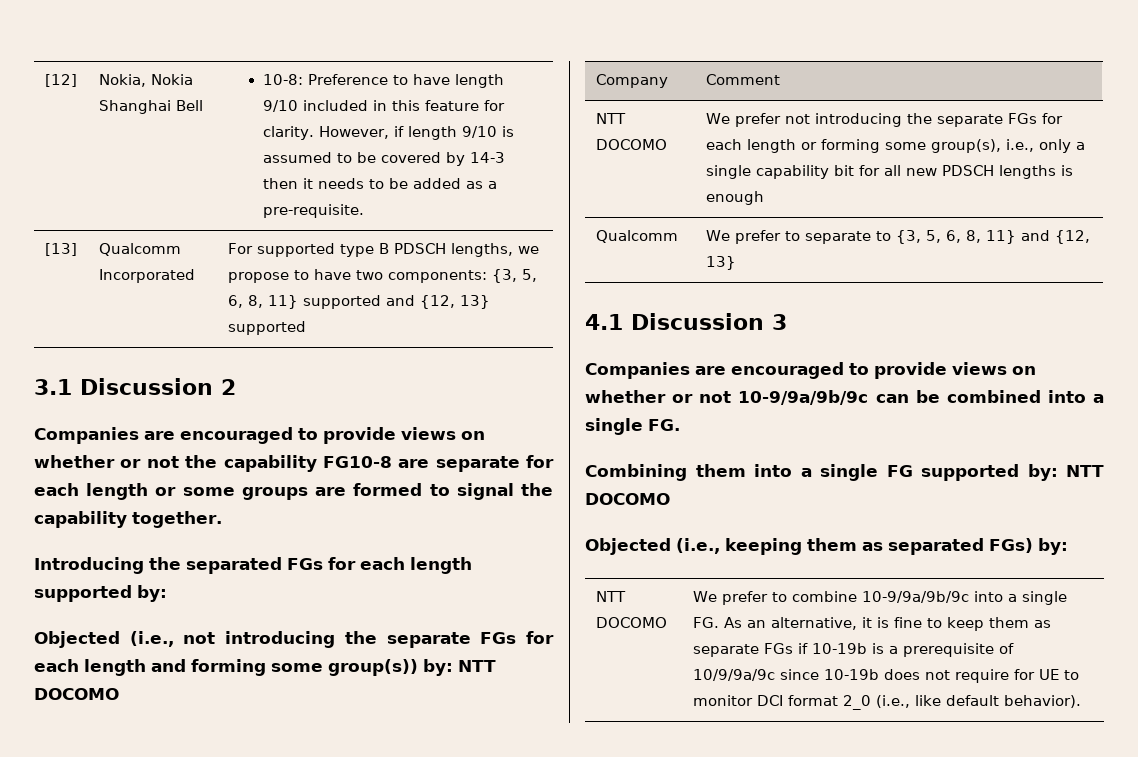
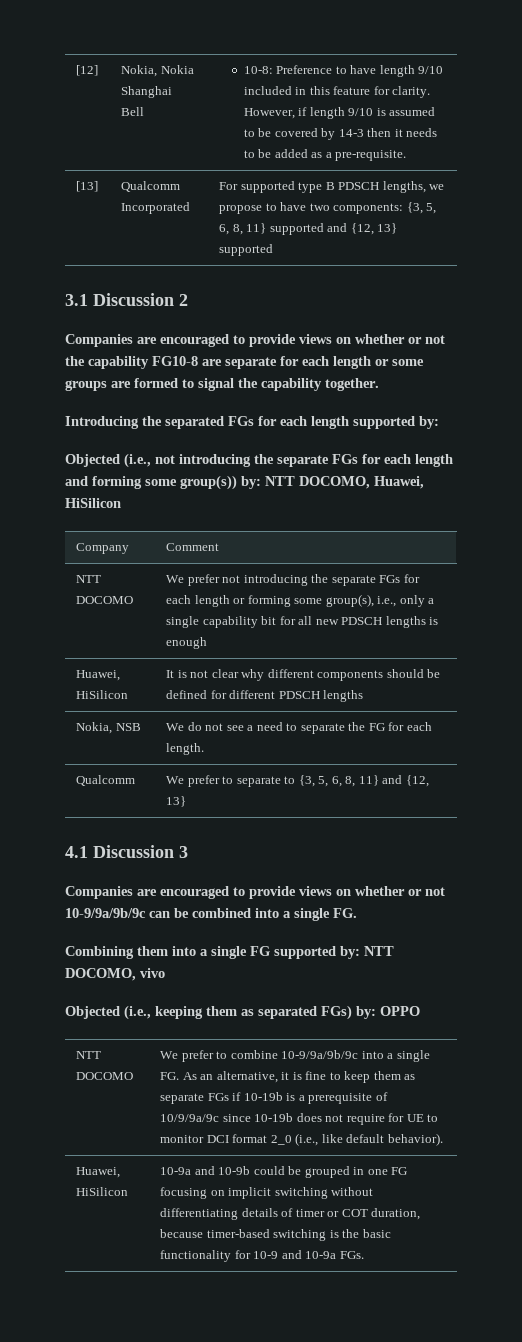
- Objected (i.e., not introducing the separate FGs for each length and forming some group(s)) by: NTT DOCOMO
+ Objected (i.e., not introducing the separate FGs for each length and forming some group(s)) by: NTT DOCOMO, Huawei, HiSilicon
+ Huawei, HiSilicon | It is not clear why different components should be defined for different PDSCH lengths
+ Nokia, NSB | We do not see a need to separate the FG for each length.
- Combining them into a single FG supported by: NTT DOCOMO
+ Combining them into a single FG supported by: NTT DOCOMO, vivo
- Objected (i.e., keeping them as separated FGs) by:
+ Objected (i.e., keeping them as separated FGs) by: OPPO
+ Huawei, HiSilicon | 10-9a and 10-9b could be grouped in one FG focusing on implicit switching without differentiating details of timer or COT duration, because timer-based switching is the basic functionality for 10-9 and 10-9a FGs.

